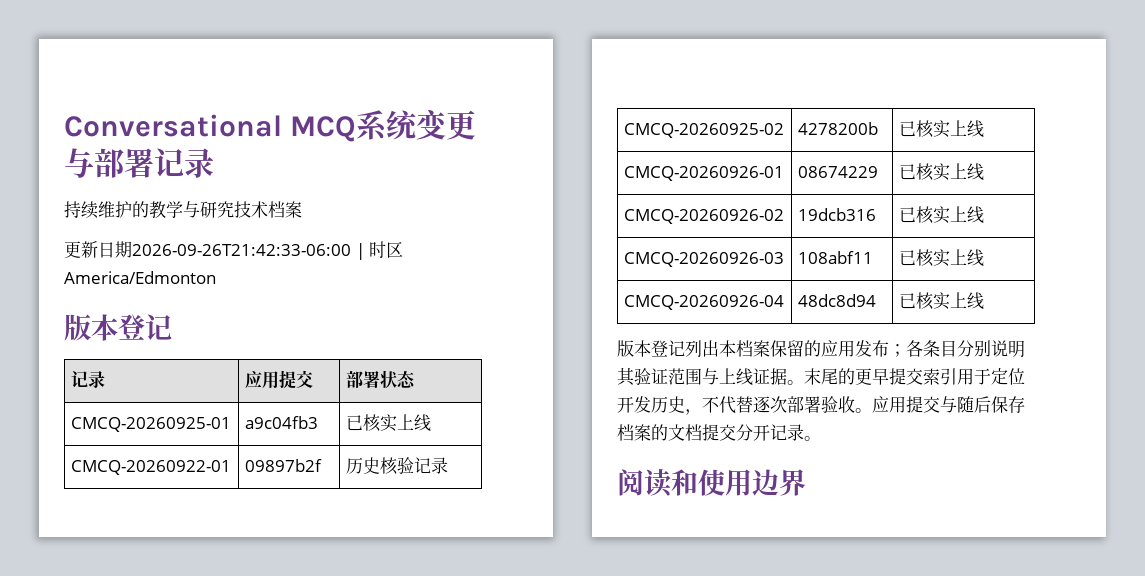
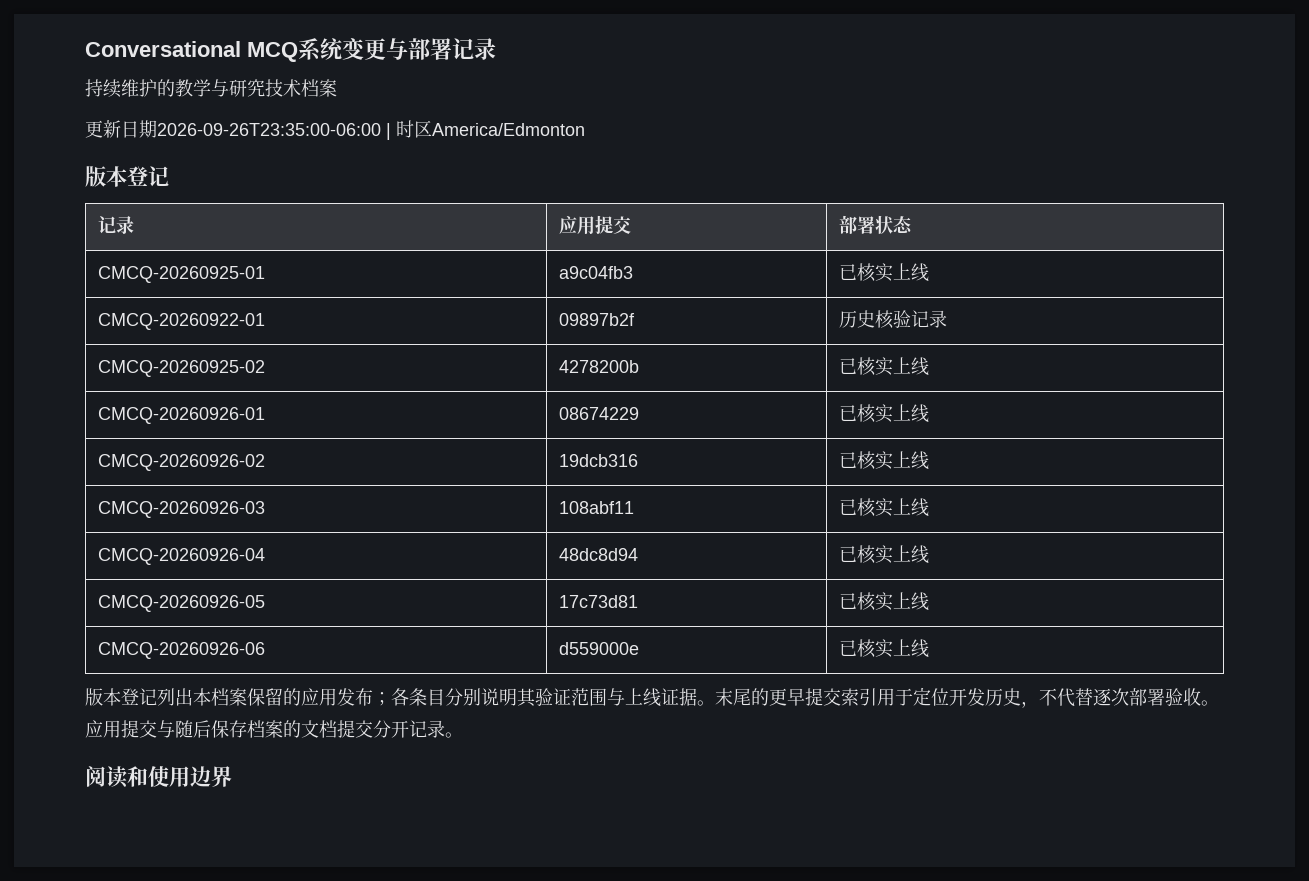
- 更新日期2026-09-26T21:42:33-06:00 | 时区America/Edmonton
+ 更新日期2026-09-26T23:35:00-06:00 | 时区America/Edmonton
+ CMCQ-20260926-05 | 17c73d81 | 已核实上线
+ CMCQ-20260926-06 | d559000e | 已核实上线

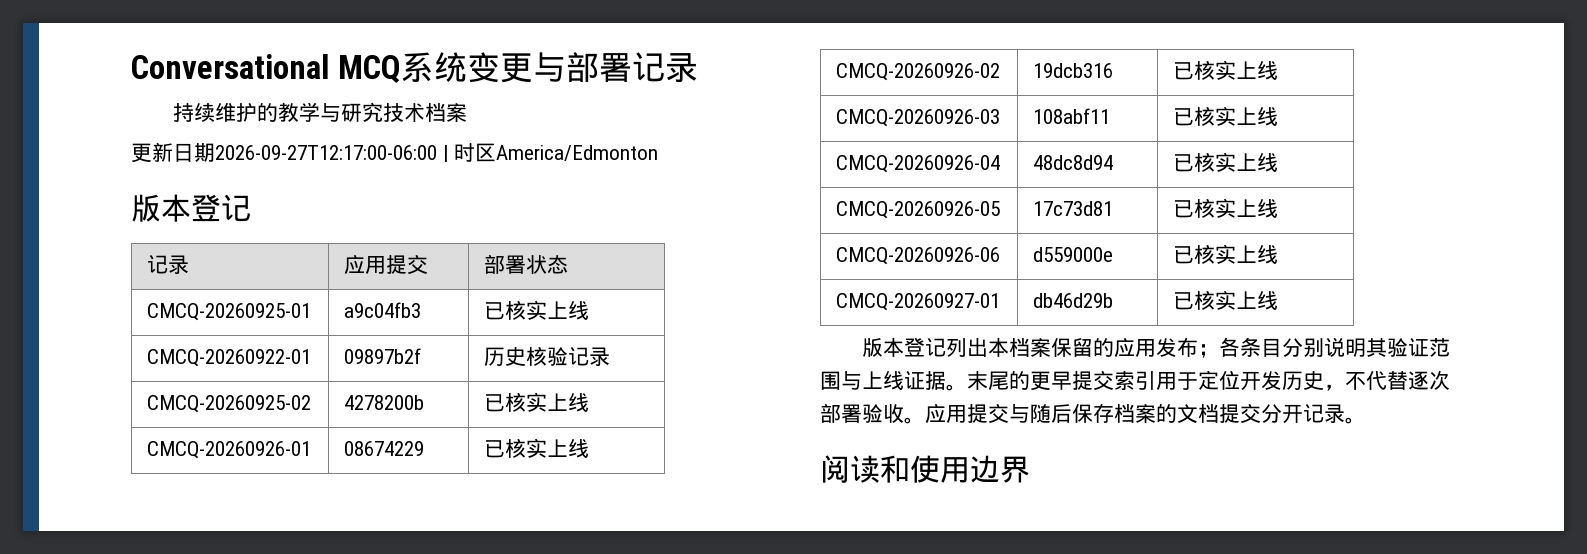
- 更新日期2026-09-26T23:35:00-06:00 | 时区America/Edmonton
+ 更新日期2026-09-27T12:17:00-06:00 | 时区America/Edmonton
+ CMCQ-20260927-01 | db46d29b | 已核实上线

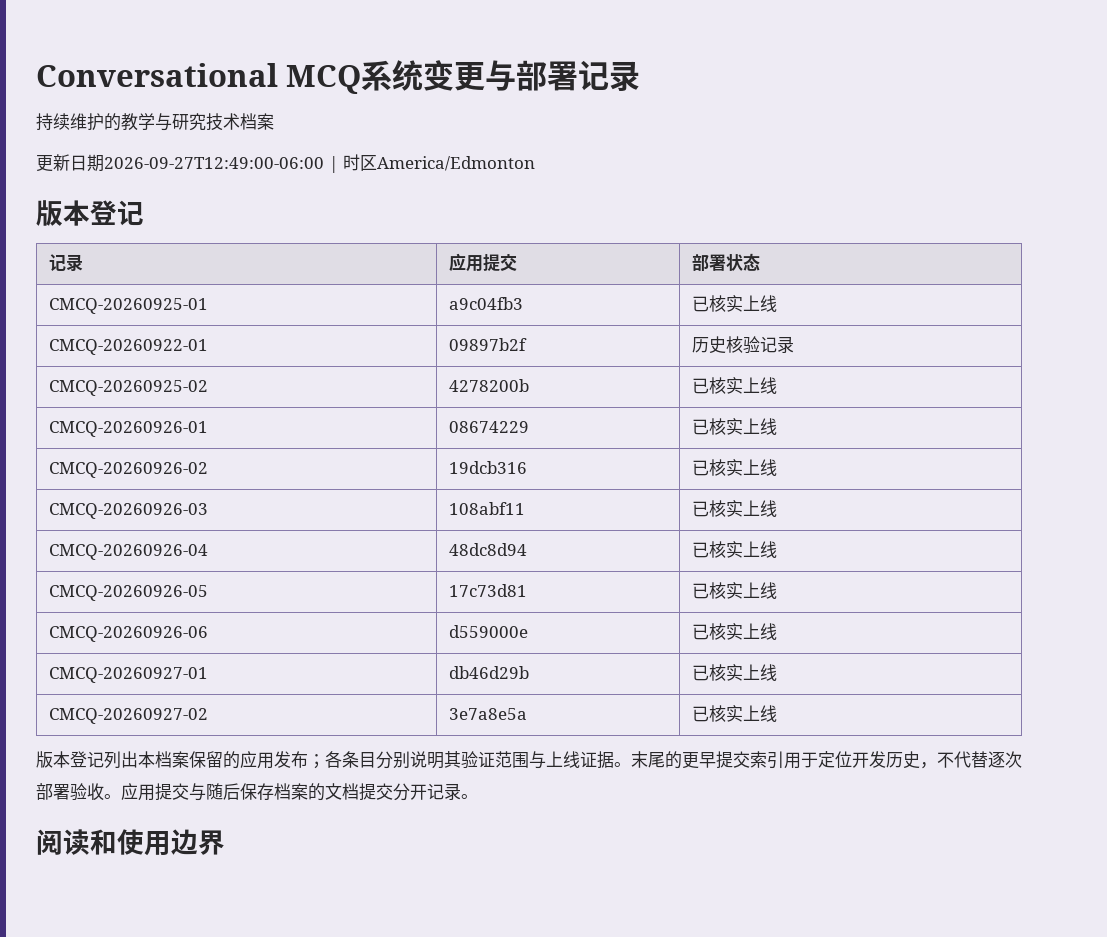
- 更新日期2026-09-27T12:17:00-06:00 | 时区America/Edmonton
+ 更新日期2026-09-27T12:49:00-06:00 | 时区America/Edmonton
+ CMCQ-20260927-02 | 3e7a8e5a | 已核实上线

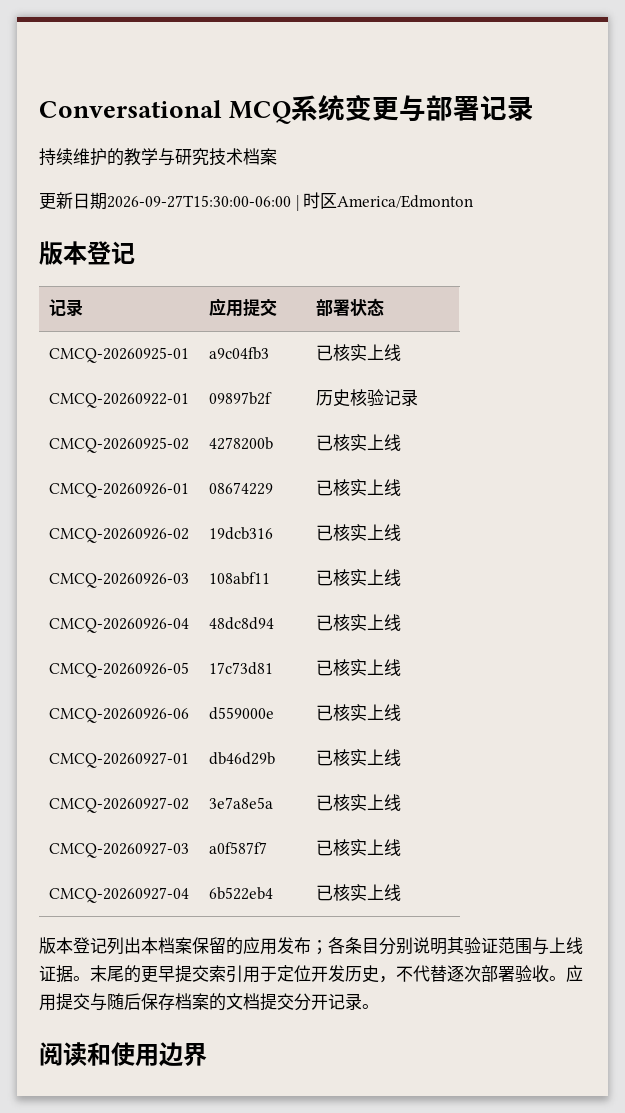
- 更新日期2026-09-27T12:49:00-06:00 | 时区America/Edmonton
+ 更新日期2026-09-27T15:30:00-06:00 | 时区America/Edmonton
+ CMCQ-20260927-03 | a0f587f7 | 已核实上线
+ CMCQ-20260927-04 | 6b522eb4 | 已核实上线

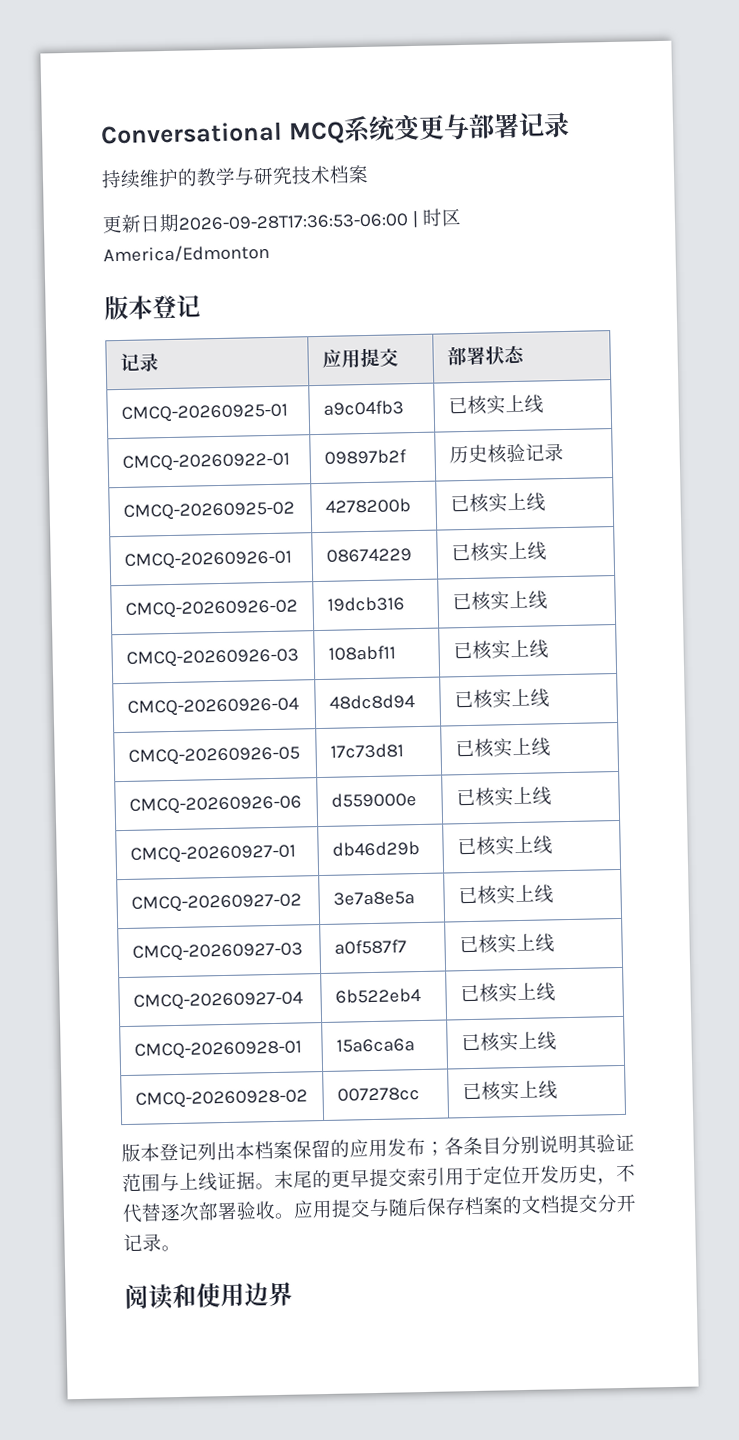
- 更新日期2026-09-27T15:30:00-06:00 | 时区America/Edmonton
+ 更新日期2026-09-28T17:36:53-06:00 | 时区America/Edmonton
+ CMCQ-20260928-01 | 15a6ca6a | 已核实上线
+ CMCQ-20260928-02 | 007278cc | 已核实上线

